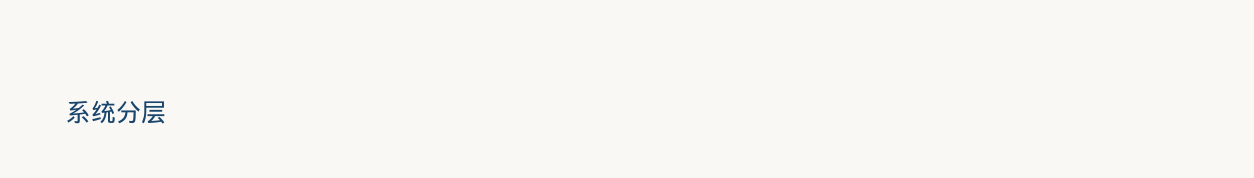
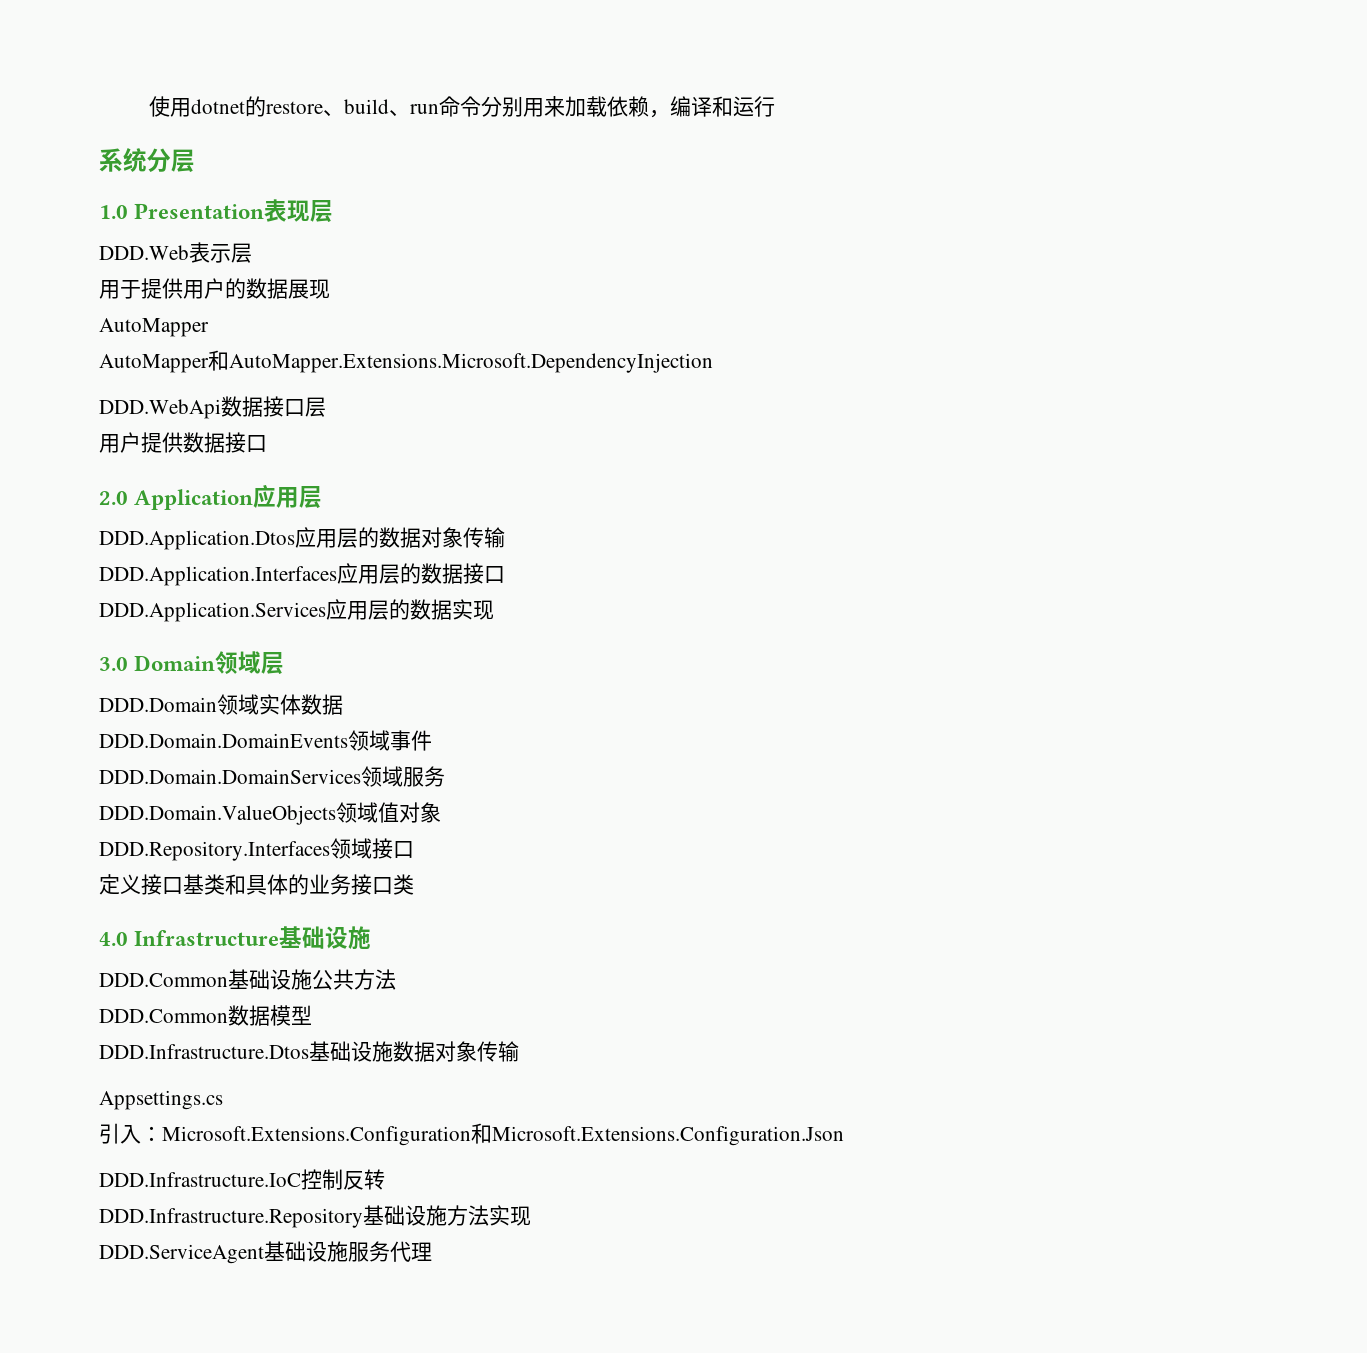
+ 使用dotnet的restore、build、run命令分别用来加载依赖，编译和运行
  系统分层
+ 1.0 Presentation表现层
+ DDD.Web表示层
+ 用于提供用户的数据展现
+ AutoMapper
+ AutoMapper和AutoMapper.Extensions.Microsoft.DependencyInjection
+ DDD.WebApi数据接口层
+ 用户提供数据接口
+ 2.0 Application应用层
+ DDD.Application.Dtos应用层的数据对象传输
+ DDD.Application.Interfaces应用层的数据接口
+ DDD.Application.Services应用层的数据实现
+ 3.0 Domain领域层
+ DDD.Domain领域实体数据
+ DDD.Domain.DomainEvents领域事件
+ DDD.Domain.DomainServices领域服务
+ DDD.Domain.ValueObjects领域值对象
+ DDD.Repository.Interfaces领域接口
+ 定义接口基类和具体的业务接口类
+ 4.0 Infrastructure基础设施
+ DDD.Common基础设施公共方法
+ DDD.Common数据模型
+ DDD.Infrastructure.Dtos基础设施数据对象传输
+ Appsettings.cs
+ 引入：Microsoft.Extensions.Configuration和Microsoft.Extensions.Configuration.Json
+ DDD.Infrastructure.IoC控制反转
+ DDD.Infrastructure.Repository基础设施方法实现
+ DDD.ServiceAgent基础设施服务代理

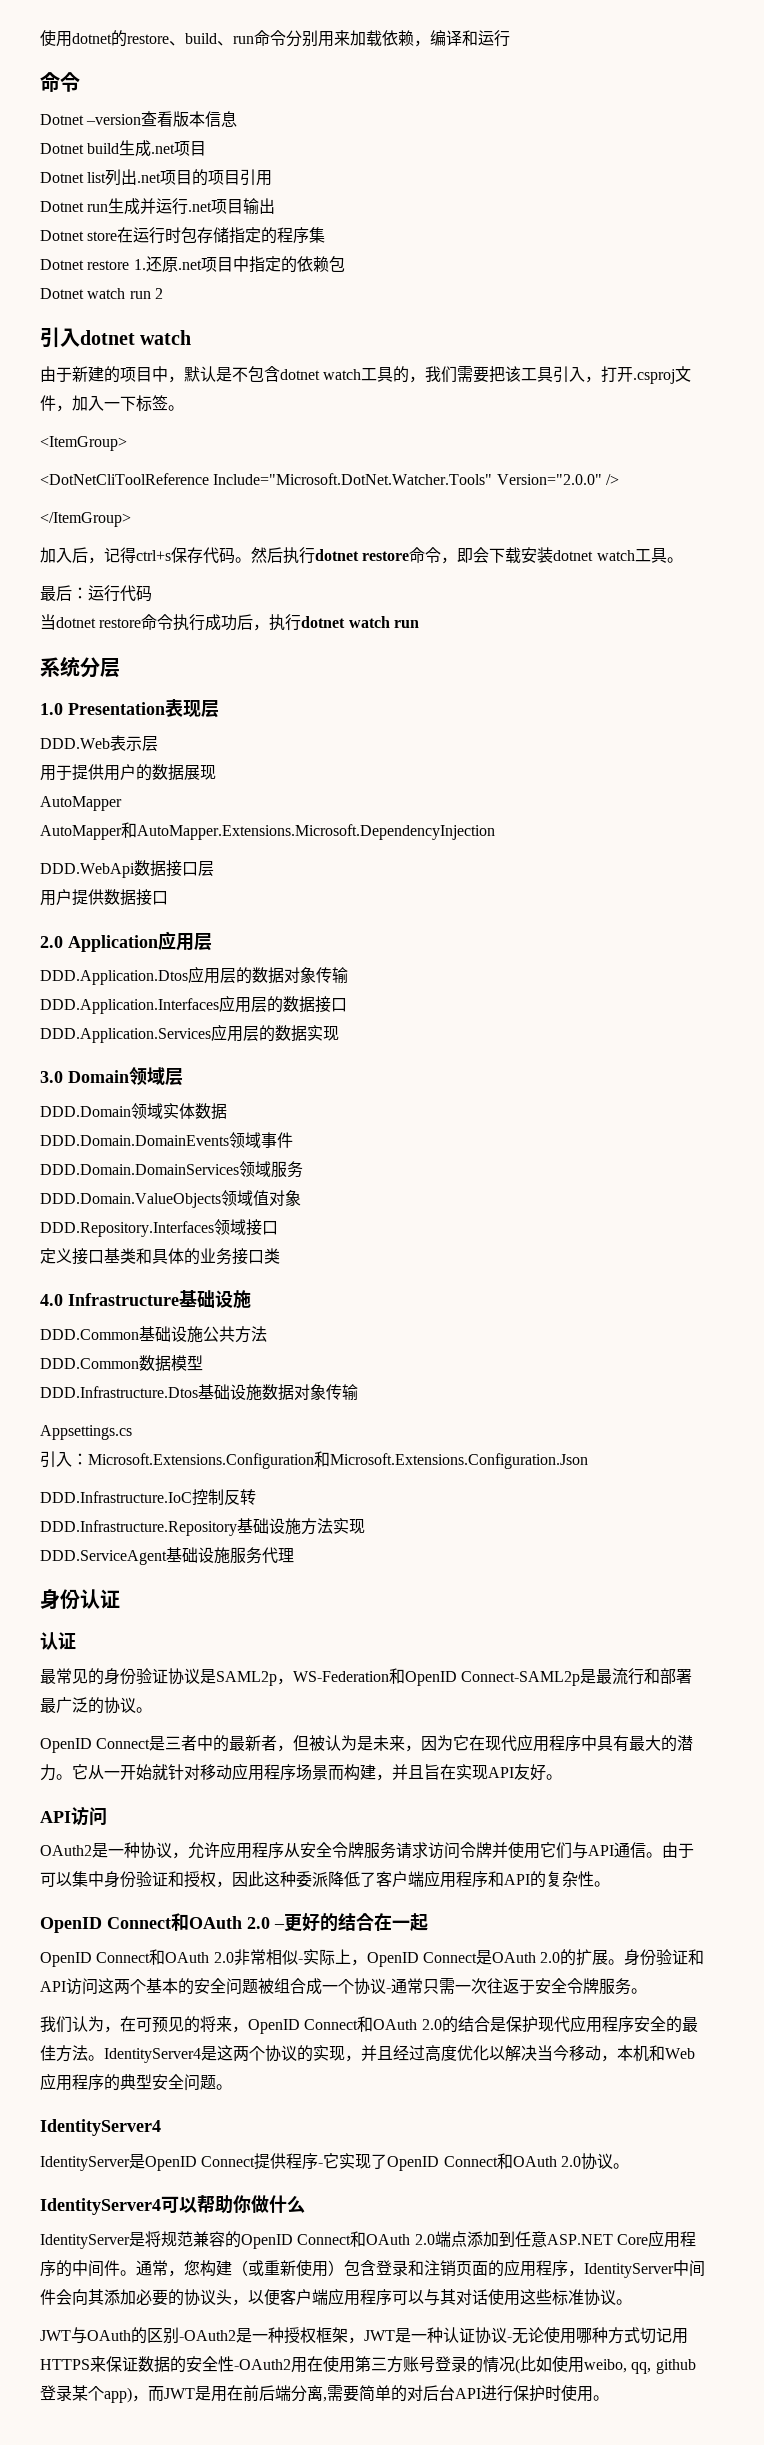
  使用dotnet的restore、build、run命令分别用来加载依赖，编译和运行
+ 命令
+ Dotnet –version查看版本信息
+ Dotnet build生成.net项目
+ Dotnet list列出.net项目的项目引用
+ Dotnet run生成并运行.net项目输出
+ Dotnet store在运行时包存储指定的程序集
+ Dotnet restore 1.还原.net项目中指定的依赖包
+ Dotnet watch run 2
+ 引入dotnet watch
+ 由于新建的项目中，默认是不包含dotnet watch工具的，我们需要把该工具引入，打开.csproj文件，加入一下标签。
+ <ItemGroup>
+ <DotNetCliToolReference Include="Microsoft.DotNet.Watcher.Tools" Version="2.0.0" />
+ </ItemGroup>
+ 加入后，记得ctrl+s保存代码。然后执行dotnet restore命令，即会下载安装dotnet watch工具。
+ 最后：运行代码
+ 当dotnet restore命令执行成功后，执行dotnet watch run
+ 身份认证
+ 认证
+ 最常见的身份验证协议是SAML2p，WS-Federation和OpenID Connect-SAML2p是最流行和部署最广泛的协议。
+ OpenID Connect是三者中的最新者，但被认为是未来，因为它在现代应用程序中具有最大的潜力。它从一开始就针对移动应用程序场景而构建，并且旨在实现API友好。
+ API访问
+ OAuth2是一种协议，允许应用程序从安全令牌服务请求访问令牌并使用它们与API通信。由于可以集中身份验证和授权，因此这种委派降低了客户端应用程序和API的复杂性。
+ OpenID Connect和OAuth 2.0 –更好的结合在一起
+ OpenID Connect和OAuth 2.0非常相似-实际上，OpenID Connect是OAuth 2.0的扩展。身份验证和API访问这两个基本的安全问题被组合成一个协议-通常只需一次往返于安全令牌服务。
+ 我们认为，在可预见的将来，OpenID Connect和OAuth 2.0的结合是保护现代应用程序安全的最佳方法。IdentityServer4是这两个协议的实现，并且经过高度优化以解决当今移动，本机和Web应用程序的典型安全问题。
+ IdentityServer4
+ IdentityServer是OpenID Connect提供程序-它实现了OpenID Connect和OAuth 2.0协议。
+ IdentityServer4可以帮助你做什么
+ IdentityServer是将规范兼容的OpenID Connect和OAuth 2.0端点添加到任意ASP.NET Core应用程序的中间件。通常，您构建（或重新使用）包含登录和注销页面的应用程序，IdentityServer中间件会向其添加必要的协议头，以便客户端应用程序可以与其对话使用这些标准协议。
+ JWT与OAuth的区别-OAuth2是一种授权框架，JWT是一种认证协议-无论使用哪种方式切记用HTTPS来保证数据的安全性-OAuth2用在使用第三方账号登录的情况(比如使用weibo, qq, github登录某个app)，而JWT是用在前后端分离,需要简单的对后台API进行保护时使用。

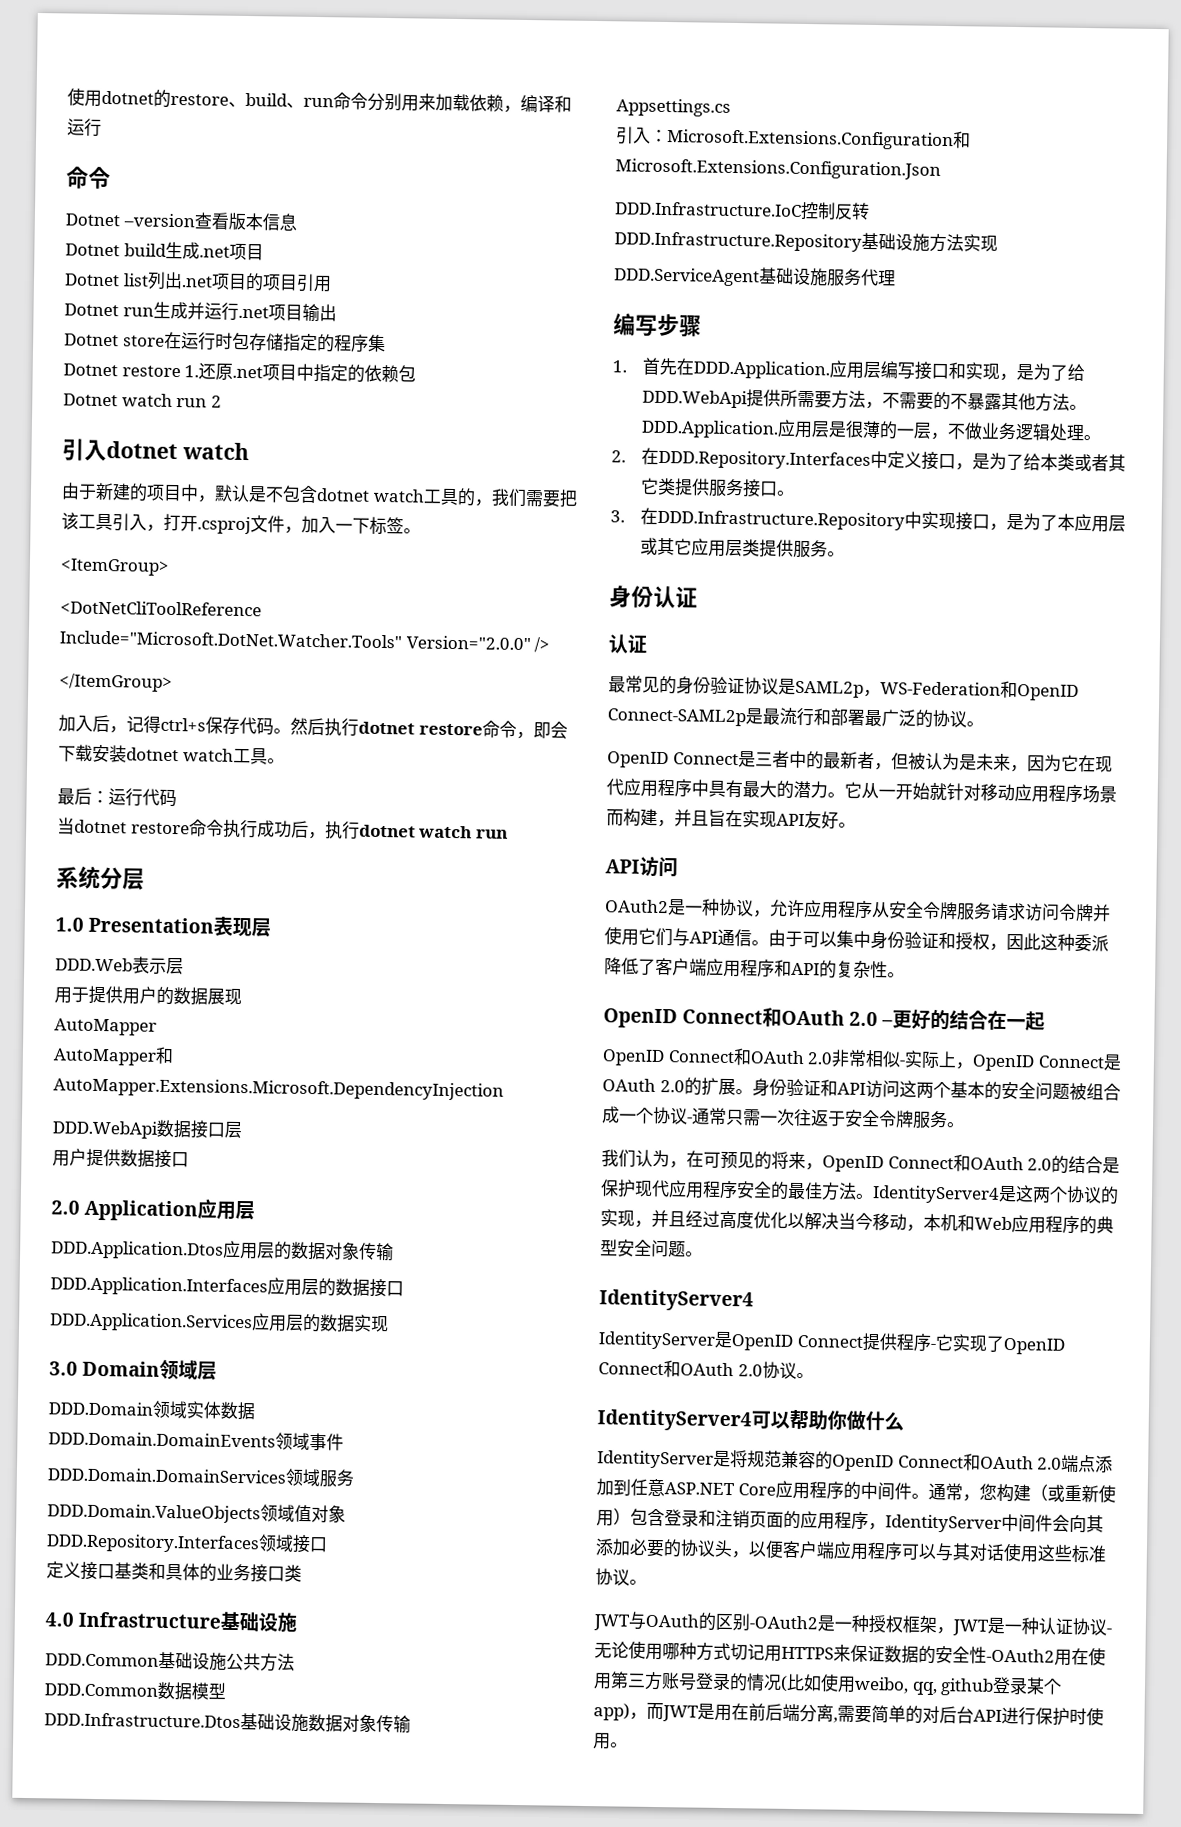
+ 编写步骤
+ 1.首先在DDD.Application.应用层编写接口和实现，是为了给DDD.WebApi提供所需要方法，不需要的不暴露其他方法。DDD.Application.应用层是很薄的一层，不做业务逻辑处理。
+ 2.在DDD.Repository.Interfaces中定义接口，是为了给本类或者其它类提供服务接口。
+ 3.在DDD.Infrastructure.Repository中实现接口，是为了本应用层或其它应用层类提供服务。

